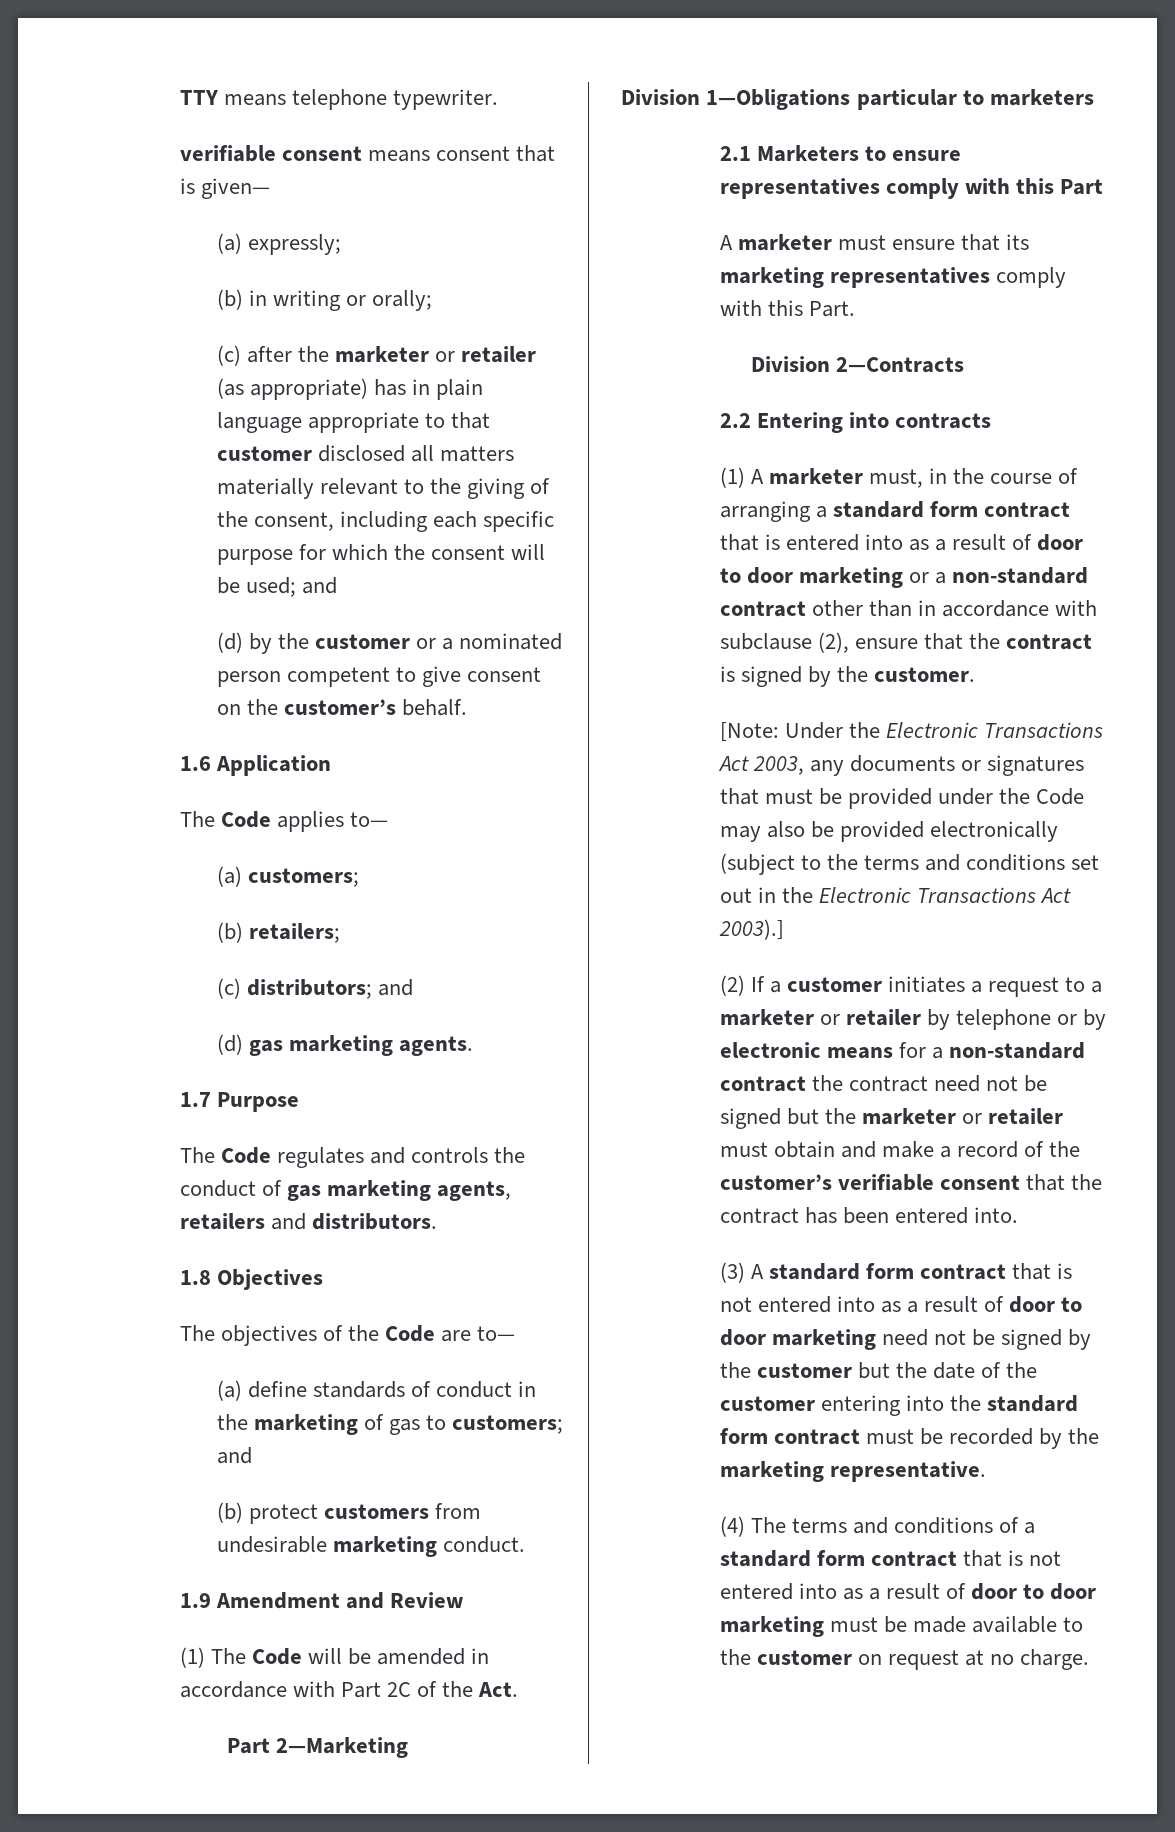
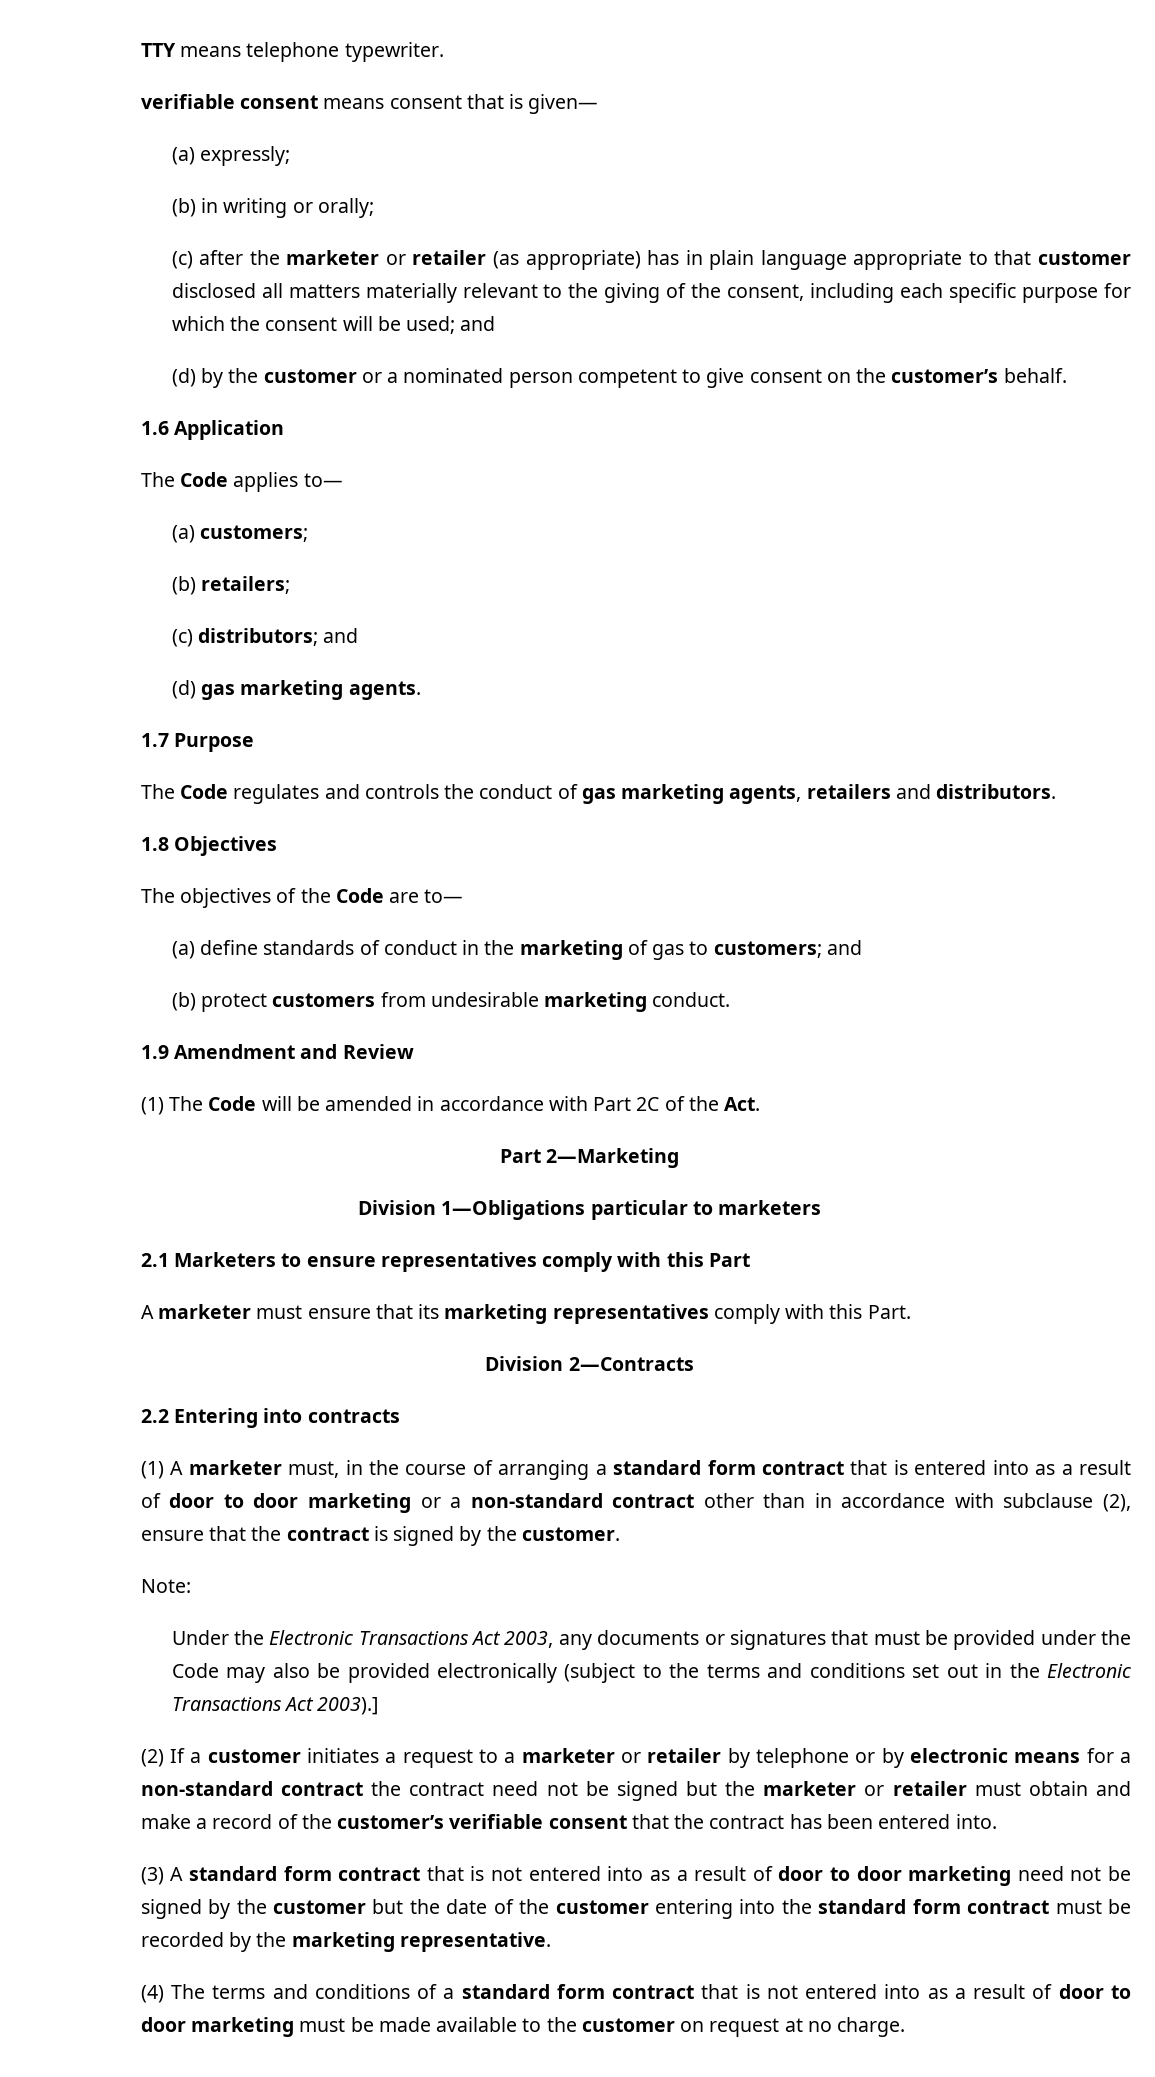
- [Note: Under the Electronic Transactions Act 2003, any documents or signatures that must be provided under the Code may also be provided electronically (subject to the terms and conditions set out in the Electronic Transactions Act 2003).]
+ Note:
+ Under the Electronic Transactions Act 2003, any documents or signatures that must be provided under the Code may also be provided electronically (subject to the terms and conditions set out in the Electronic Transactions Act 2003).]

